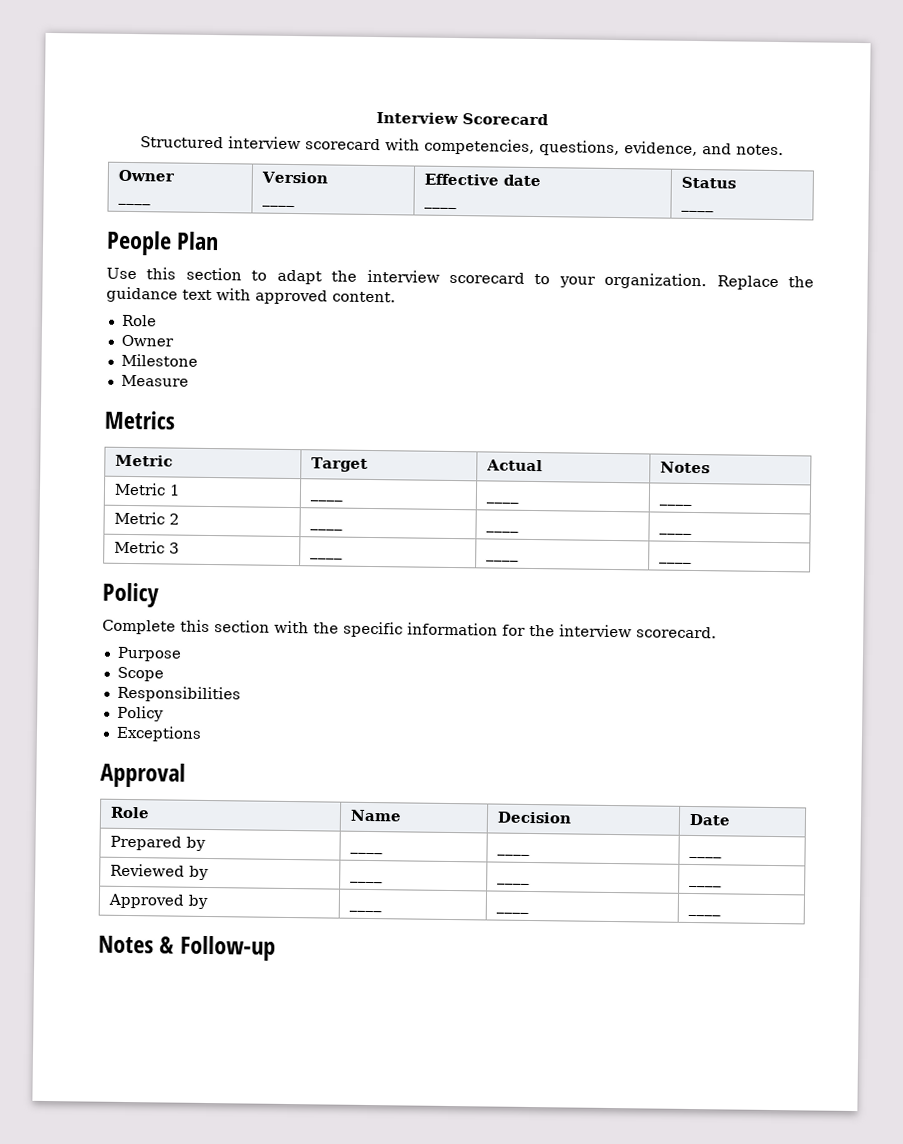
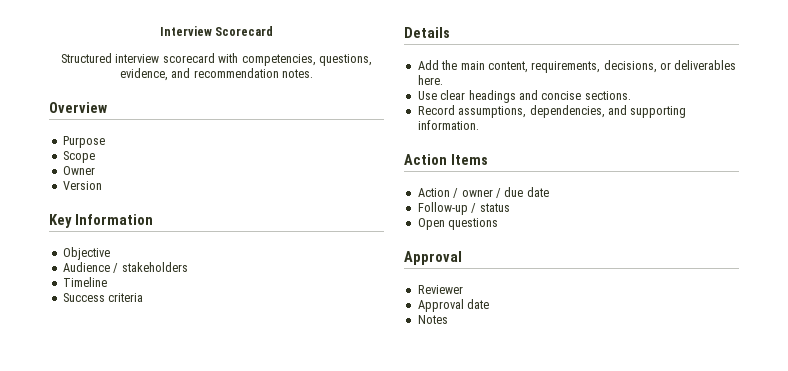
- Structured interview scorecard with competencies, questions, evidence, and notes.
- Owner
- ____ | Version
- ____ | Effective date
- ____ | Status
- ____
- People Plan
- Use this section to adapt the interview scorecard to your organization. Replace the guidance text with approved content.
- Role
- Owner
- Milestone
- Measure
- Metrics
- Metric | Target | Actual | Notes
- Metric 1 | ____ | ____ | ____
- Metric 2 | ____ | ____ | ____
- Metric 3 | ____ | ____ | ____
- Policy
- Complete this section with the specific information for the interview scorecard.
+ Structured interview scorecard with competencies, questions, evidence, and recommendation notes.
+ Overview
  Purpose
  Scope
- Responsibilities
- Policy
- Exceptions
+ Owner
+ Version
+ Key Information
+ Objective
+ Audience / stakeholders
+ Timeline
+ Success criteria
+ Details
+ Add the main content, requirements, decisions, or deliverables here.
+ Use clear headings and concise sections.
+ Record assumptions, dependencies, and supporting information.
+ Action Items
+ Action / owner / due date
+ Follow-up / status
+ Open questions
  Approval
- Role | Name | Decision | Date
- Prepared by | ____ | ____ | ____
- Reviewed by | ____ | ____ | ____
- Approved by | ____ | ____ | ____
- Notes & Follow-up
+ Reviewer
+ Approval date
+ Notes

